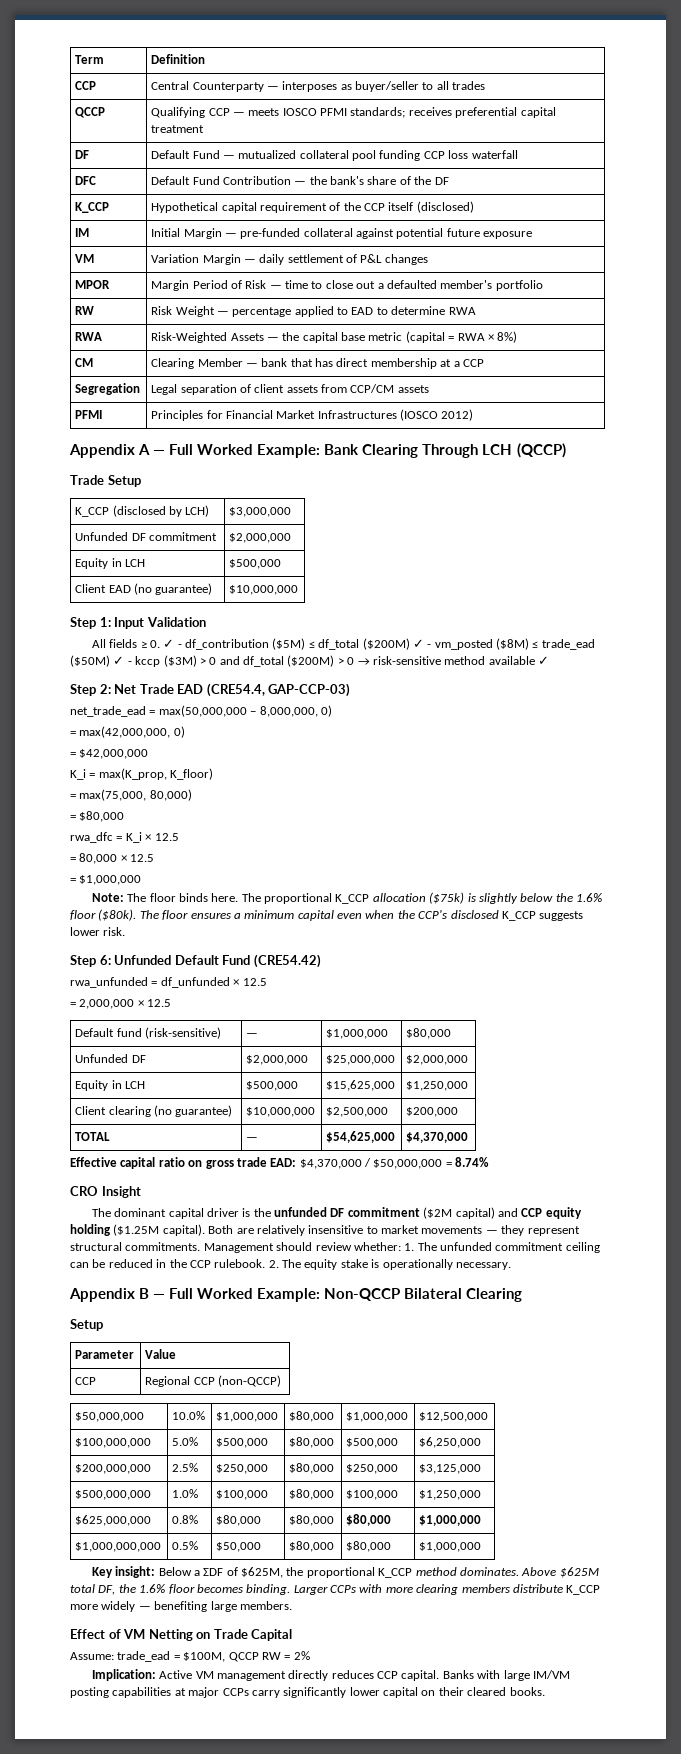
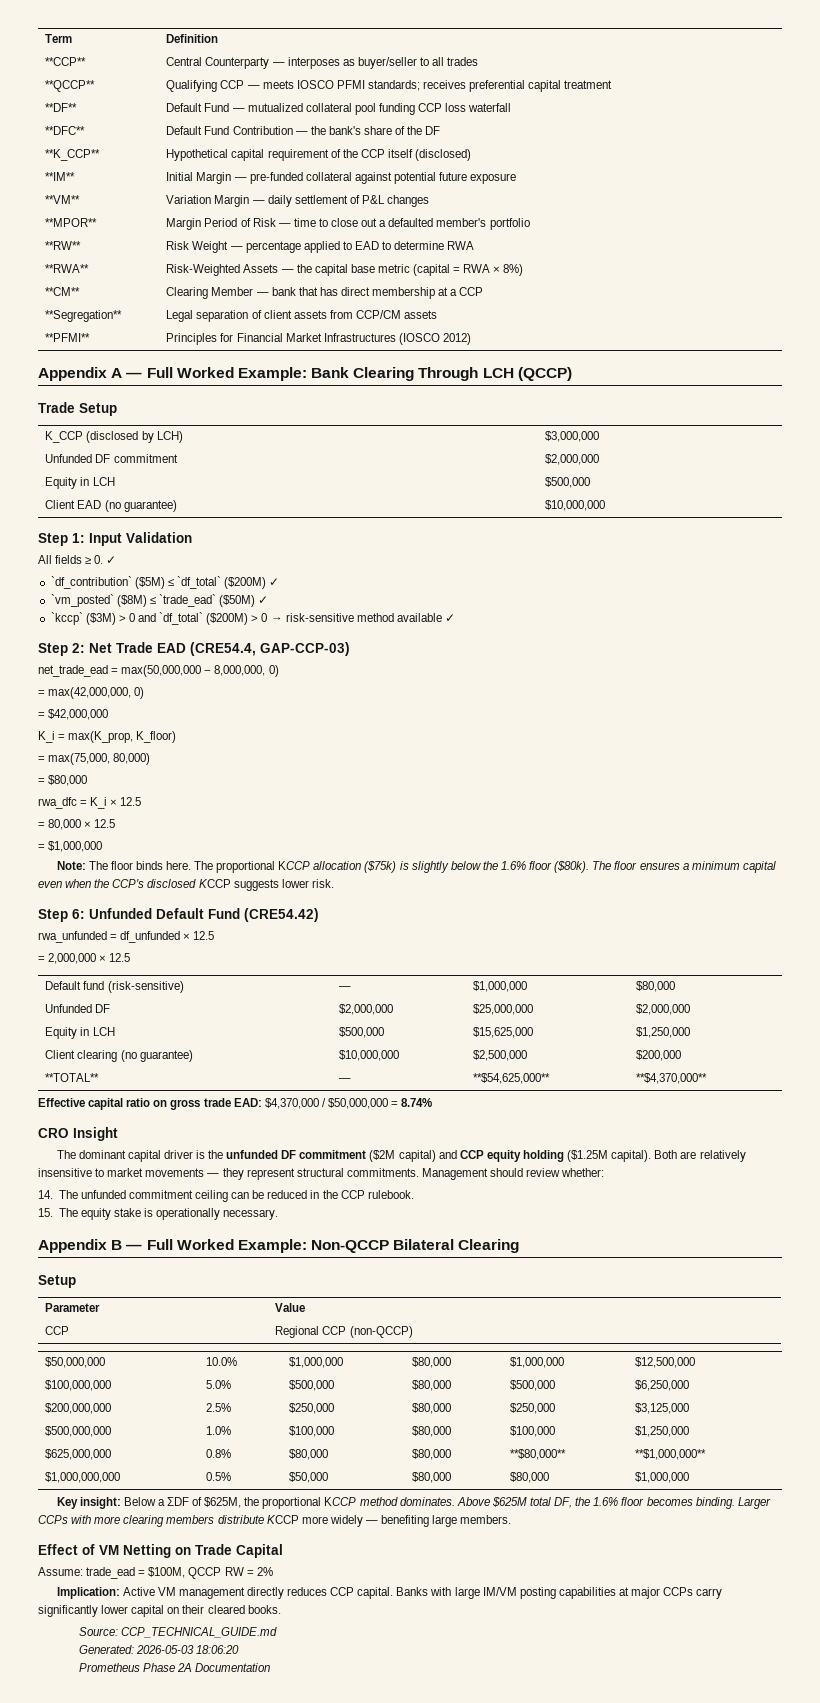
- CCP | Central Counterparty — interposes as buyer/seller to all trades
+ **CCP** | Central Counterparty — interposes as buyer/seller to all trades
- QCCP | Qualifying CCP — meets IOSCO PFMI standards; receives preferential capital treatment
+ **QCCP** | Qualifying CCP — meets IOSCO PFMI standards; receives preferential capital treatment
- DF | Default Fund — mutualized collateral pool funding CCP loss waterfall
+ **DF** | Default Fund — mutualized collateral pool funding CCP loss waterfall
- DFC | Default Fund Contribution — the bank's share of the DF
+ **DFC** | Default Fund Contribution — the bank's share of the DF
- K_CCP | Hypothetical capital requirement of the CCP itself (disclosed)
+ **K_CCP** | Hypothetical capital requirement of the CCP itself (disclosed)
- IM | Initial Margin — pre-funded collateral against potential future exposure
+ **IM** | Initial Margin — pre-funded collateral against potential future exposure
- VM | Variation Margin — daily settlement of P&L changes
+ **VM** | Variation Margin — daily settlement of P&L changes
- MPOR | Margin Period of Risk — time to close out a defaulted member's portfolio
+ **MPOR** | Margin Period of Risk — time to close out a defaulted member's portfolio
- RW | Risk Weight — percentage applied to EAD to determine RWA
+ **RW** | Risk Weight — percentage applied to EAD to determine RWA
- RWA | Risk-Weighted Assets — the capital base metric (capital = RWA × 8%)
+ **RWA** | Risk-Weighted Assets — the capital base metric (capital = RWA × 8%)
- CM | Clearing Member — bank that has direct membership at a CCP
+ **CM** | Clearing Member — bank that has direct membership at a CCP
- Segregation | Legal separation of client assets from CCP/CM assets
+ **Segregation** | Legal separation of client assets from CCP/CM assets
- PFMI | Principles for Financial Market Infrastructures (IOSCO 2012)
+ **PFMI** | Principles for Financial Market Infrastructures (IOSCO 2012)
- All fields ≥ 0. ✓ - df_contribution ($5M) ≤ df_total ($200M) ✓ - vm_posted ($8M) ≤ trade_ead ($50M) ✓ - kccp ($3M) > 0 and df_total ($200M) > 0 → risk-sensitive method available ✓
+ All fields ≥ 0. ✓
+ `df_contribution` ($5M) ≤ `df_total` ($200M) ✓
+ `vm_posted` ($8M) ≤ `trade_ead` ($50M) ✓
+ `kccp` ($3M) > 0 and `df_total` ($200M) > 0 → risk-sensitive method available ✓
- The proportional K_CCP allocation ($75k) is slightly below the 1.6% floor ($80k).
+ The proportional KCCP allocation ($75k) is slightly below the 1.6% floor ($80k).
- The floor ensures a minimum capital even when the CCP's disclosed K_CCP suggests lower risk.
+ The floor ensures a minimum capital even when the CCP's disclosed KCCP suggests lower risk.
- TOTAL | — | $54,625,000 | $4,370,000
+ **TOTAL** | — | **$54,625,000** | **$4,370,000**
- Management should review whether: 1. The unfunded commitment ceiling can be reduced in the CCP rulebook. 2. The equity stake is operationally necessary.
+ Management should review whether:
+ 14. The unfunded commitment ceiling can be reduced in the CCP rulebook.
+ 15. The equity stake is operationally necessary.
- $625,000,000 | 0.8% | $80,000 | $80,000 | $80,000 | $1,000,000
+ $625,000,000 | 0.8% | $80,000 | $80,000 | **$80,000** | **$1,000,000**
- Key insight: Below a ΣDF of $625M, the proportional K_CCP method dominates.
+ Key insight: Below a ΣDF of $625M, the proportional KCCP method dominates.
- Larger CCPs with more clearing members distribute K_CCP more widely — benefiting large members.
+ Larger CCPs with more clearing members distribute KCCP more widely — benefiting large members.
+ Source: CCP_TECHNICAL_GUIDE.md
+ Generated: 2026-05-03 18:06:20
+ Prometheus Phase 2A Documentation

